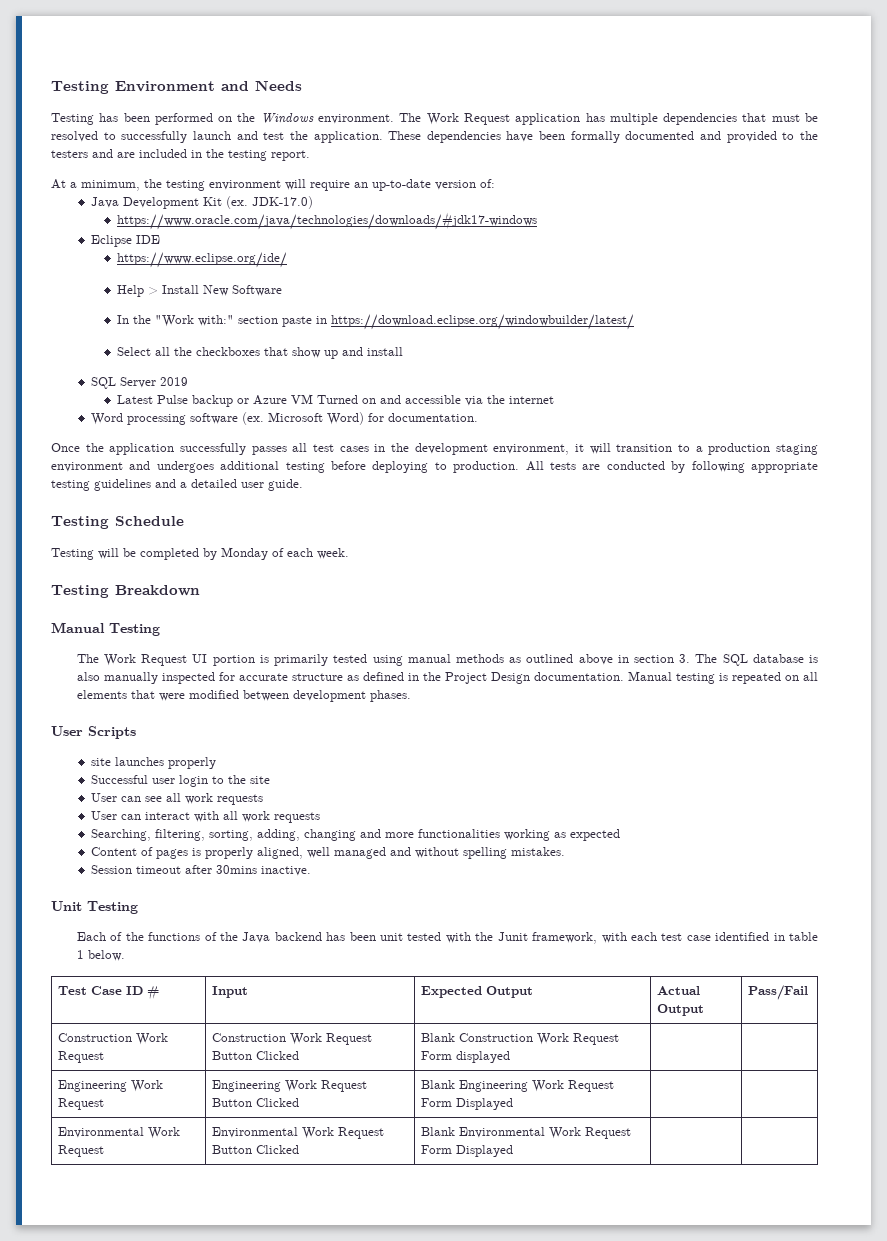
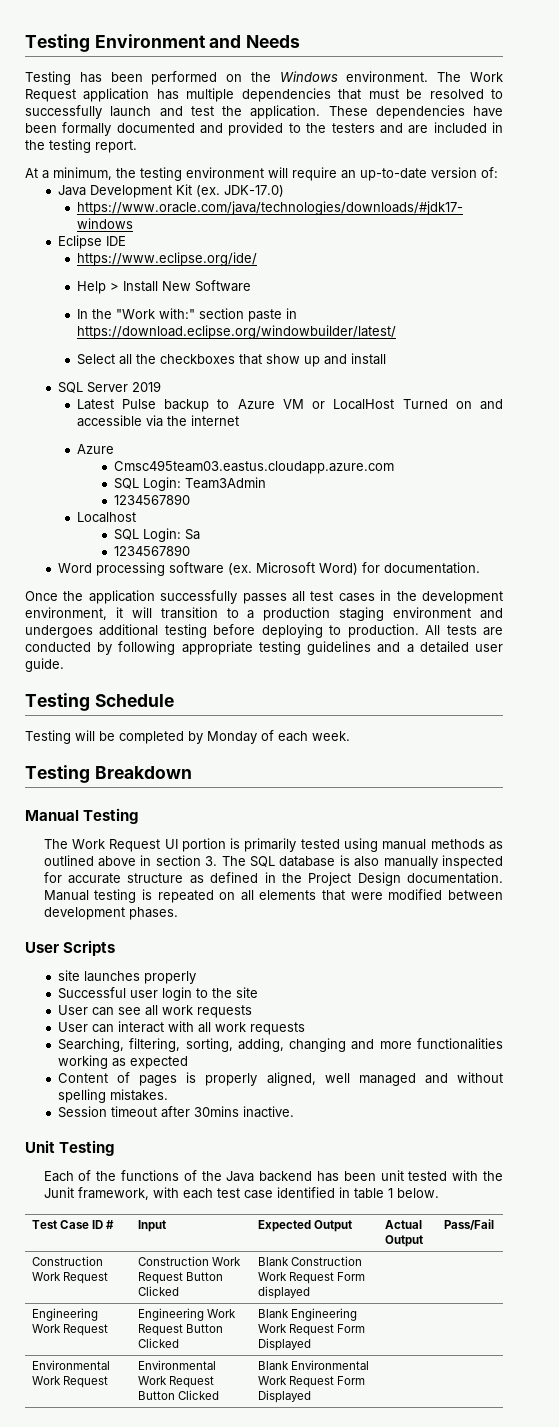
- Latest Pulse backup or Azure VM Turned on and accessible via the internet
+ Latest Pulse backup to Azure VM or LocalHost Turned on and accessible via the internet
+ Azure
+ Cmsc495team03.eastus.cloudapp.azure.com
+ SQL Login: Team3Admin
+ 1234567890
+ Localhost
+ SQL Login: Sa
+ 1234567890

